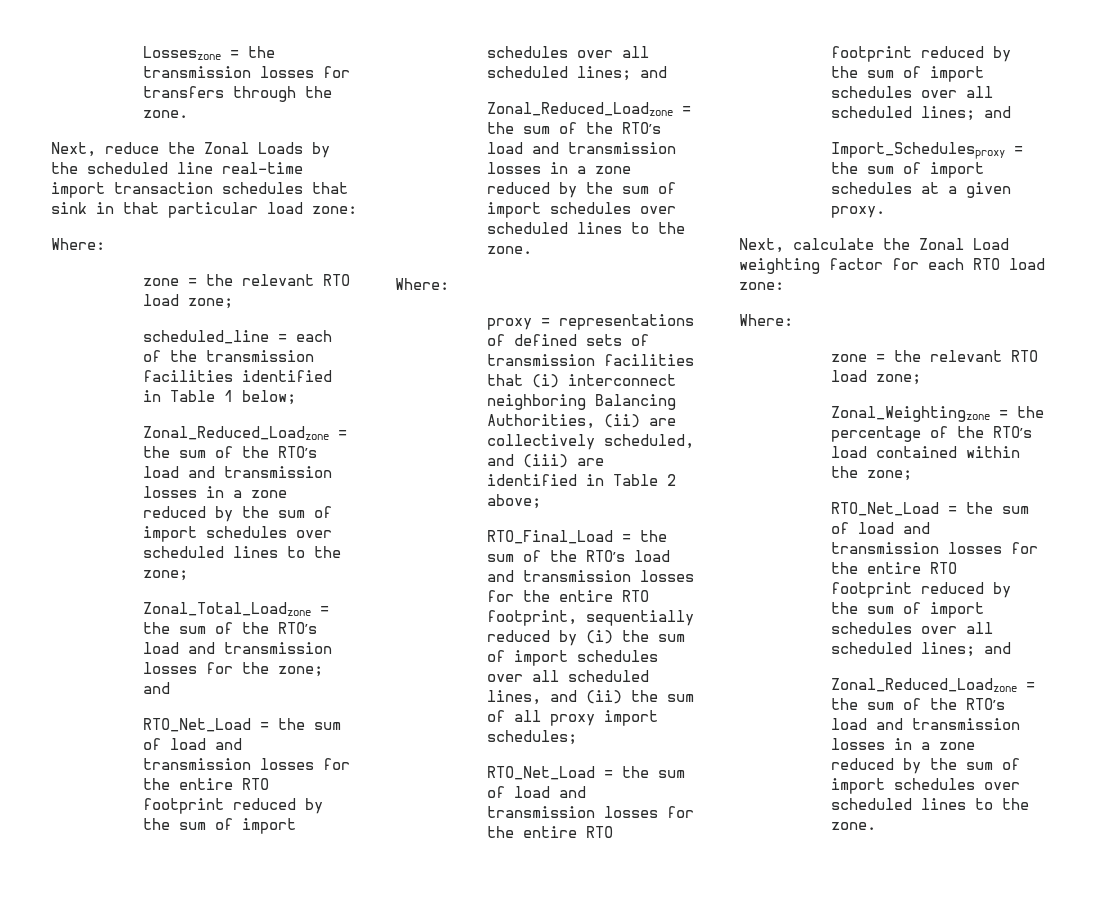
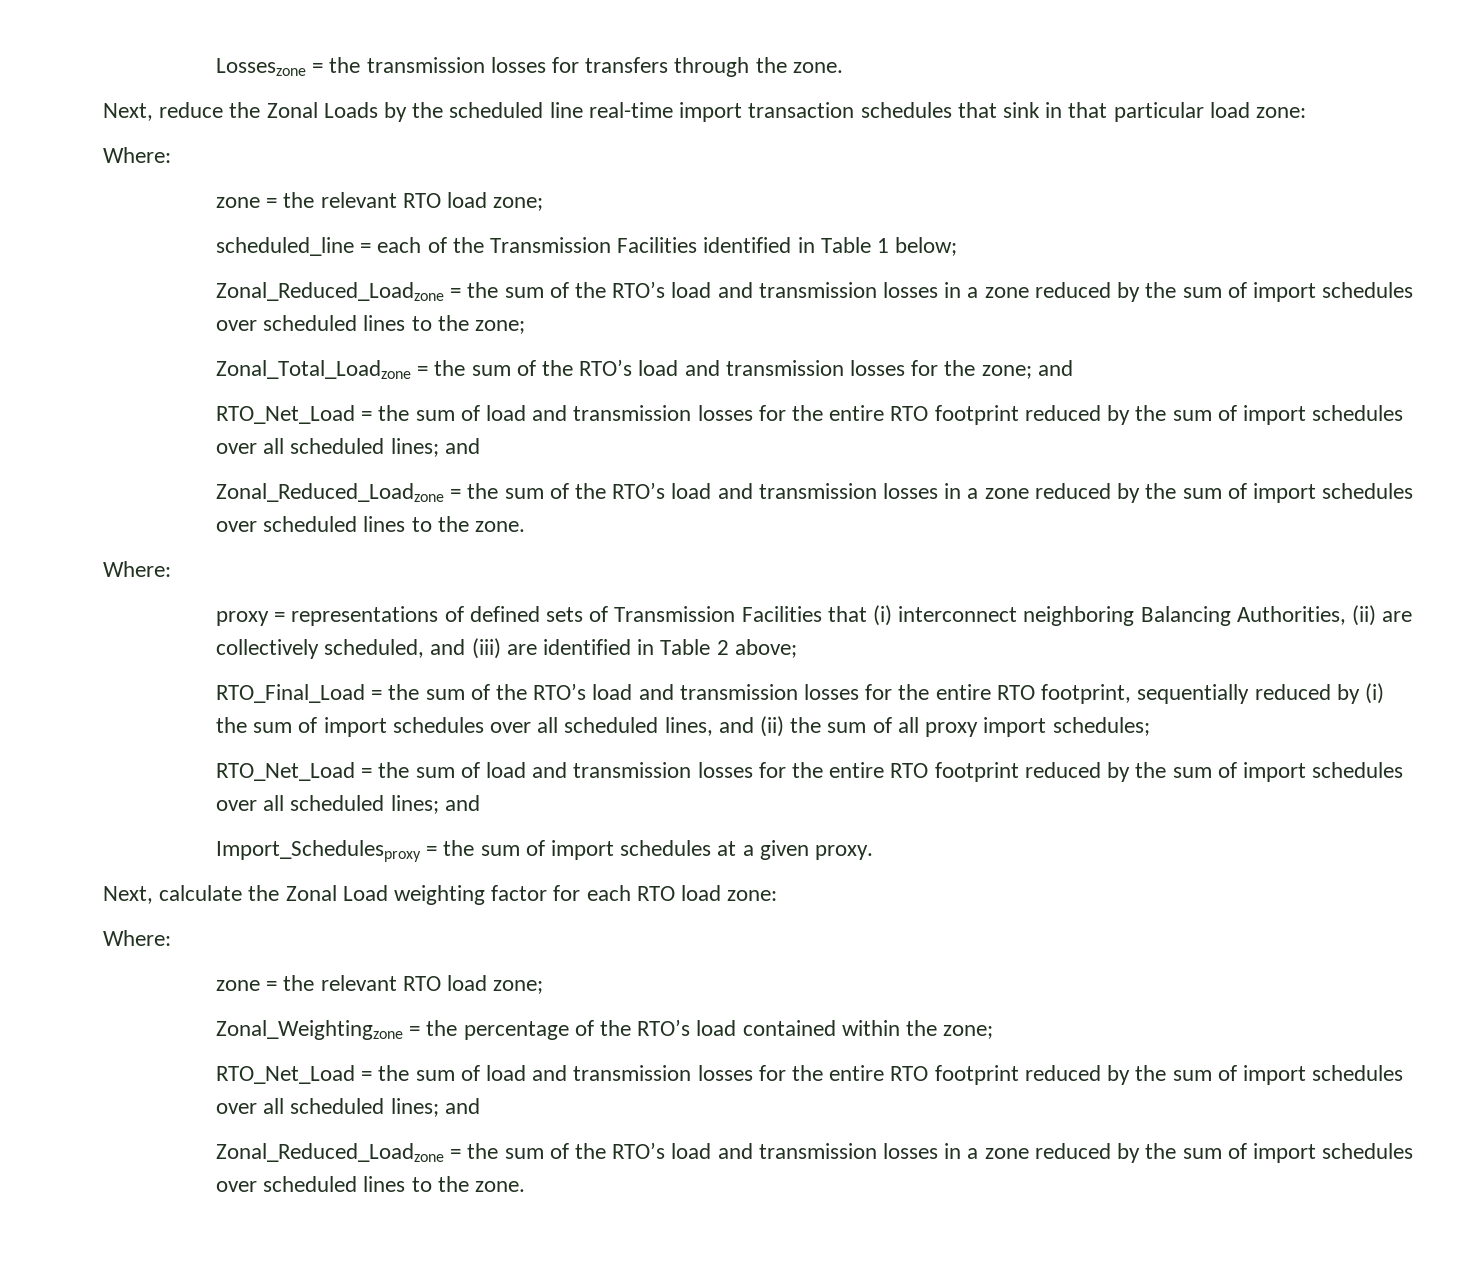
- scheduled_line = each of the transmission facilities identified in Table 1 below;
+ scheduled_line = each of the Transmission Facilities identified in Table 1 below;
- proxy = representations of defined sets of transmission facilities that (i) interconnect neighboring Balancing Authorities, (ii) are collectively scheduled, and (iii) are identified in Table 2 above;
+ proxy = representations of defined sets of Transmission Facilities that (i) interconnect neighboring Balancing Authorities, (ii) are collectively scheduled, and (iii) are identified in Table 2 above;

